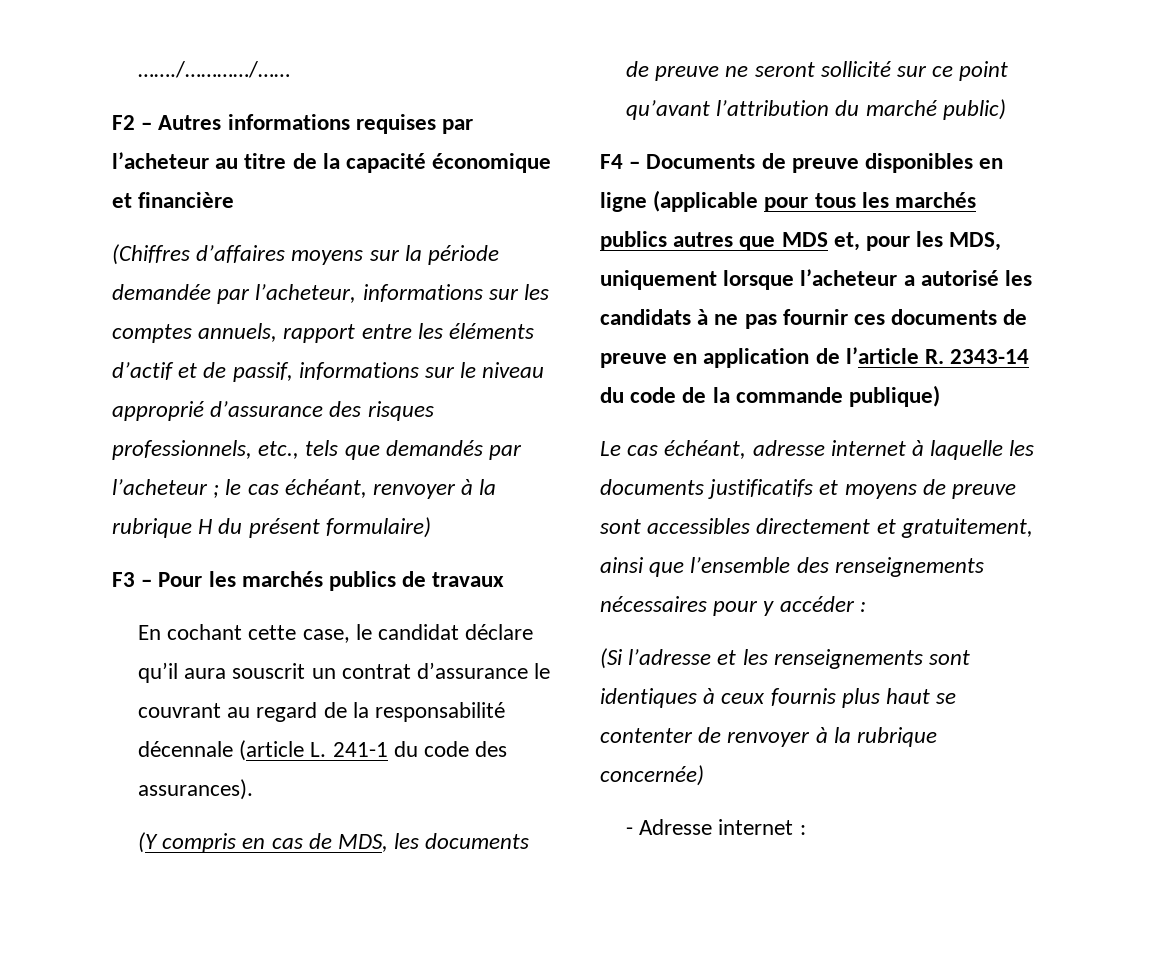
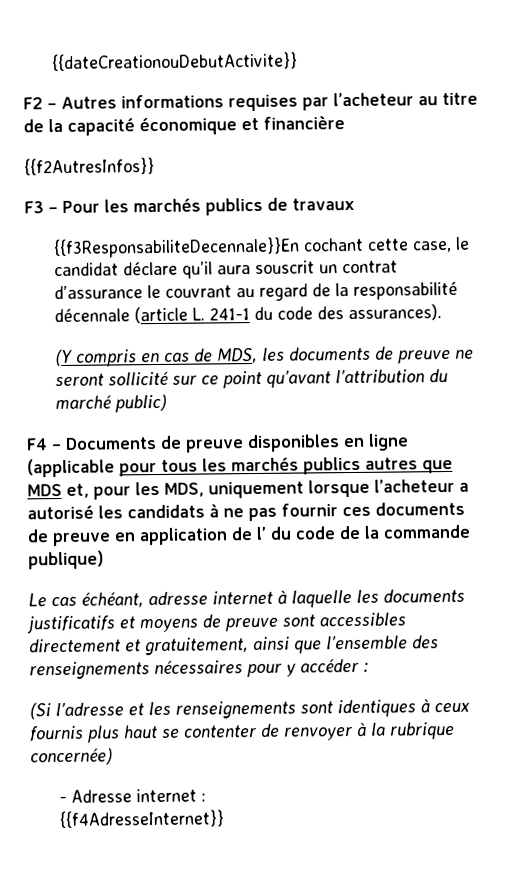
- ……./…………/……
+ {{dateCreationouDebutActivite}}
- (Chiffres d’affaires moyens sur la période demandée par l’acheteur, informations sur les comptes annuels, rapport entre les éléments d’actif et de passif, informations sur le niveau approprié d’assurance des risques professionnels, etc., tels que demandés par l’acheteur ; le cas échéant, renvoyer à la rubrique H du présent formulaire)
+ {{f2AutresInfos}}
- En cochant cette case, le candidat déclare qu’il aura souscrit un contrat d’assurance le couvrant au regard de la responsabilité décennale (article L. 241-1 du code des assurances).
+ {{f3ResponsabiliteDecennale}}En cochant cette case, le candidat déclare qu’il aura souscrit un contrat d’assurance le couvrant au regard de la responsabilité décennale (article L. 241-1 du code des assurances).
- F4 – Documents de preuve disponibles en ligne (applicable pour tous les marchés publics autres que MDS et, pour les MDS, uniquement lorsque l’acheteur a autorisé les candidats à ne pas fournir ces documents de preuve en application de l’article R. 2343-14 du code de la commande publique)
+ F4 – Documents de preuve disponibles en ligne (applicable pour tous les marchés publics autres que MDS et, pour les MDS, uniquement lorsque l’acheteur a autorisé les candidats à ne pas fournir ces documents de preuve en application de l’ du code de la commande publique)
+ {{f4AdresseInternet}}

